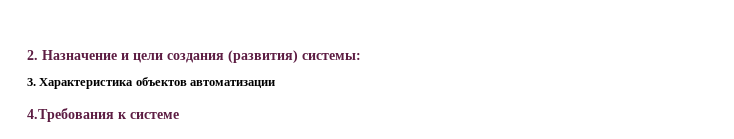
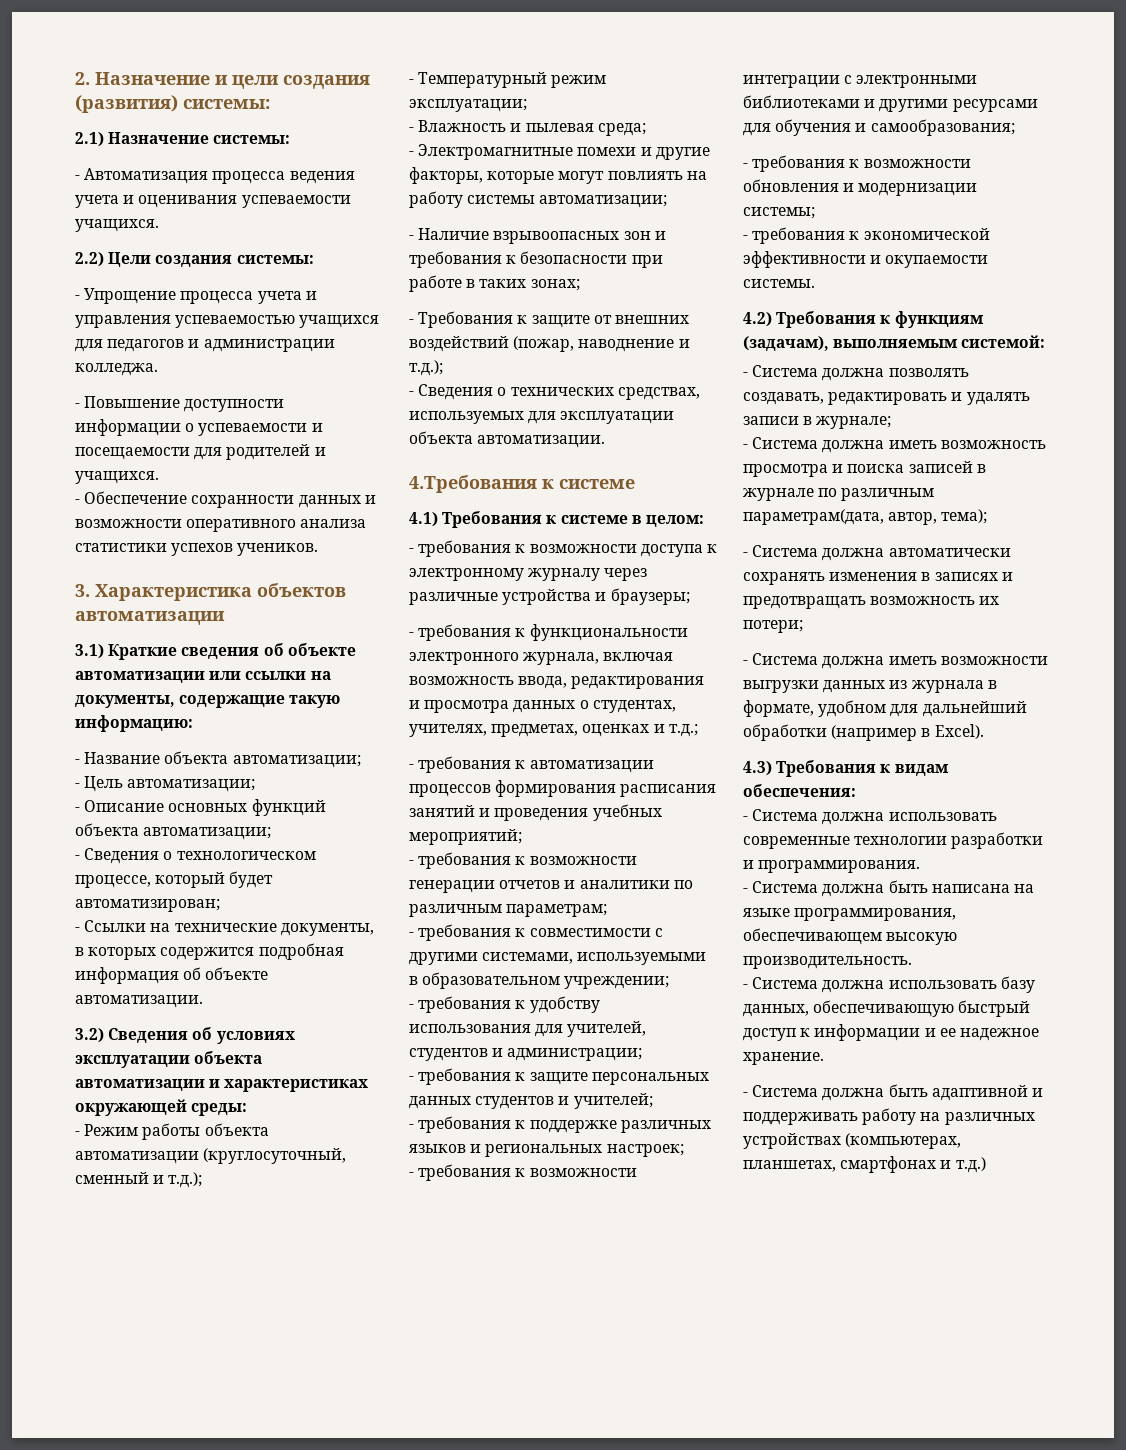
+ 2.1) Назначение системы:
+ - Автоматизация процесса ведения учета и оценивания успеваемости учащихся.
+ 2.2) Цели создания системы:
+ - Упрощение процесса учета и управления успеваемостью учащихся для педагогов и администрации колледжа.
+ - Повышение доступности информации о успеваемости и посещаемости для родителей и учащихся.
+ - Обеспечение сохранности данных и возможности оперативного анализа статистики успехов учеников.
  3. Характеристика объектов автоматизации
+ 3.1) Краткие сведения об объекте автоматизации или ссылки на документы, содержащие такую информацию:
+ - Название объекта автоматизации;
+ - Цель автоматизации;
+ - Описание основных функций объекта автоматизации;
+ - Сведения о технологическом процессе, который будет автоматизирован;
+ - Ссылки на технические документы, в которых содержится подробная информация об объекте автоматизации.
+ 3.2) Сведения об условиях эксплуатации объекта автоматизации и характеристиках окружающей среды:
+ - Режим работы объекта автоматизации (круглосуточный, сменный и т.д.);
+ - Температурный режим эксплуатации;
+ - Влажность и пылевая среда;
+ - Электромагнитные помехи и другие факторы, которые могут повлиять на работу системы автоматизации;
+ - Наличие взрывоопасных зон и требования к безопасности при работе в таких зонах;
+ - Требования к защите от внешних воздействий (пожар, наводнение и т.д.);
+ - Сведения о технических средствах, используемых для эксплуатации объекта автоматизации.
  4.Требования к системе
+ 4.1) Требования к системе в целом:
+ - требования к возможности доступа к электронному журналу через различные устройства и браузеры;
+ - требования к функциональности электронного журнала, включая возможность ввода, редактирования и просмотра данных о студентах, учителях, предметах, оценках и т.д.;
+ - требования к автоматизации процессов формирования расписания занятий и проведения учебных мероприятий;
+ - требования к возможности генерации отчетов и аналитики по различным параметрам;
+ - требования к совместимости с другими системами, используемыми в образовательном учреждении;
+ - требования к удобству использования для учителей, студентов и администрации;
+ - требования к защите персональных данных студентов и учителей;
+ - требования к поддержке различных языков и региональных настроек;
+ - требования к возможности интеграции с электронными библиотеками и другими ресурсами для обучения и самообразования;
+ - требования к возможности обновления и модернизации системы;
+ - требования к экономической эффективности и окупаемости системы.
+ 4.2) Требования к функциям (задачам), выполняемым системой:
+ - Система должна позволять создавать, редактировать и удалять записи в журнале;
+ - Система должна иметь возможность просмотра и поиска записей в журнале по различным параметрам(дата, автор, тема);
+ - Система должна автоматически сохранять изменения в записях и предотвращать возможность их потери;
+ - Система должна иметь возможности выгрузки данных из журнала в формате, удобном для дальнейший обработки (например в Excel).
+ 4.3) Требования к видам обеспечения:
+ - Система должна использовать современные технологии разработки и программирования.
+ - Система должна быть написана на языке программирования, обеспечивающем высокую производительность.
+ - Система должна использовать базу данных, обеспечивающую быстрый доступ к информации и ее надежное хранение.
+ - Система должна быть адаптивной и поддерживать работу на различных устройствах (компьютерах, планшетах, смартфонах и т.д.)

